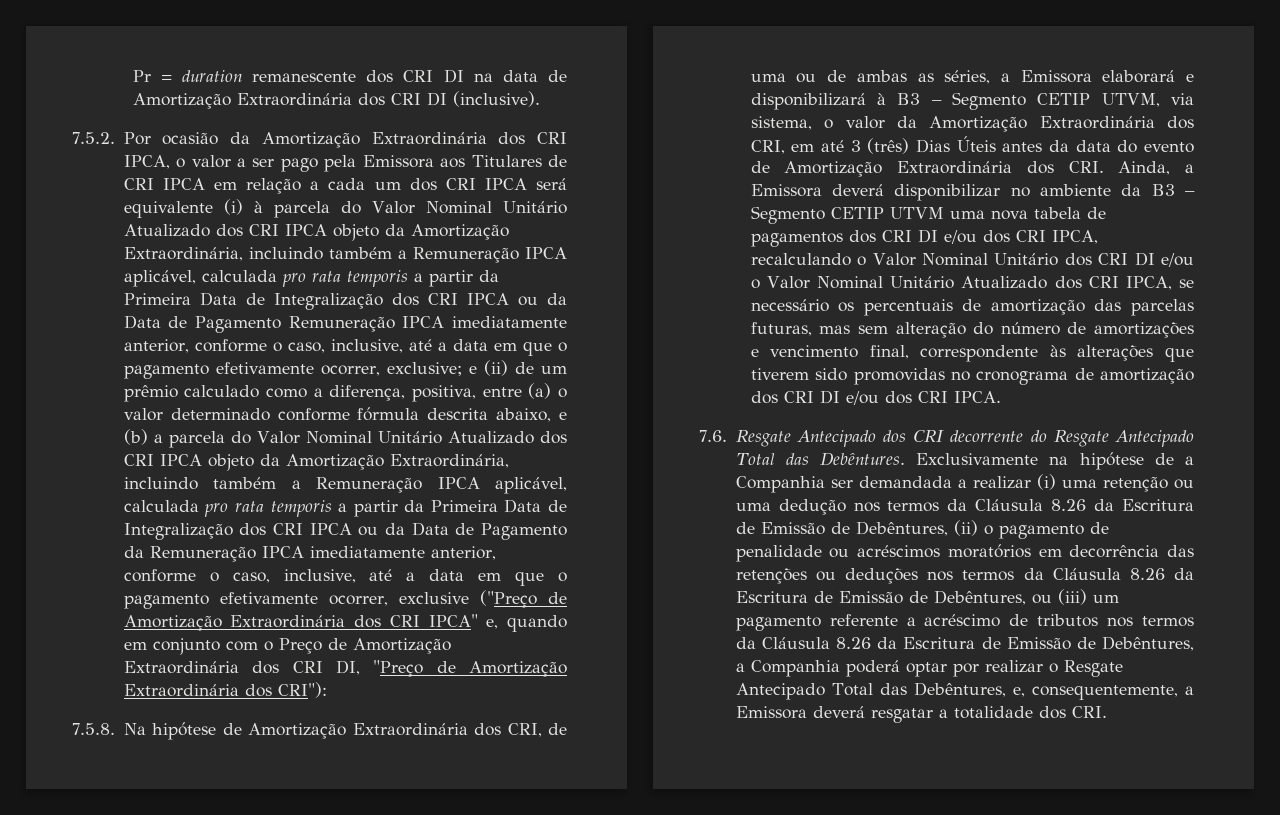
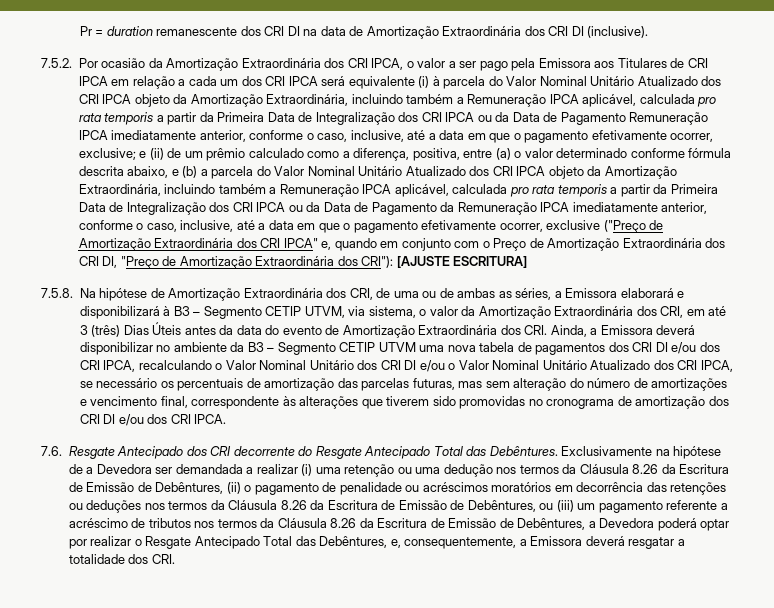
+ [AJUSTE ESCRITURA]
- Exclusivamente na hipótese de a Companhia ser demandada a realizar (i) uma retenção ou uma dedução nos termos da Cláusula 8.26 da Escritura de Emissão de Debêntures, (ii) o pagamento de penalidade ou acréscimos moratórios em decorrência das retenções ou deduções nos termos da Cláusula 8.26 da Escritura de Emissão de Debêntures, ou (iii) um pagamento referente a acréscimo de tributos nos termos da Cláusula 8.26 da Escritura de Emissão de Debêntures, a Companhia poderá optar por realizar o Resgate Antecipado Total das Debêntures, e, consequentemente, a Emissora deverá resgatar a totalidade dos CRI.
+ Exclusivamente na hipótese de a Devedora ser demandada a realizar (i) uma retenção ou uma dedução nos termos da Cláusula 8.26 da Escritura de Emissão de Debêntures, (ii) o pagamento de penalidade ou acréscimos moratórios em decorrência das retenções ou deduções nos termos da Cláusula 8.26 da Escritura de Emissão de Debêntures, ou (iii) um pagamento referente a acréscimo de tributos nos termos da Cláusula 8.26 da Escritura de Emissão de Debêntures, a Devedora poderá optar por realizar o Resgate Antecipado Total das Debêntures, e, consequentemente, a Emissora deverá resgatar a totalidade dos CRI.

